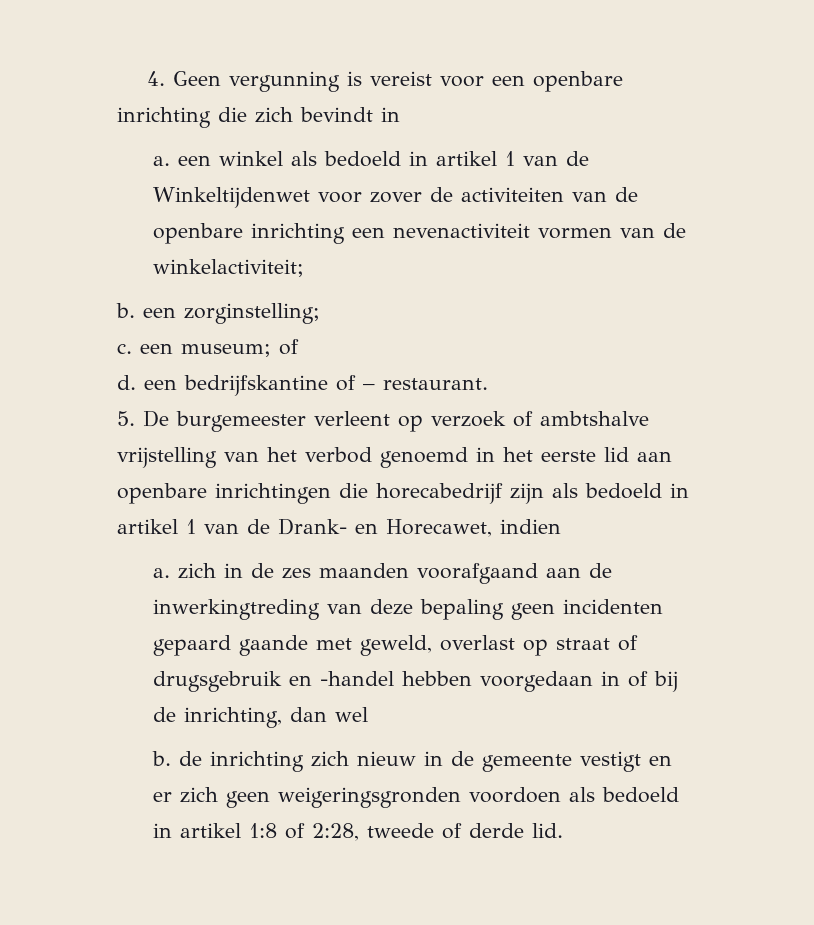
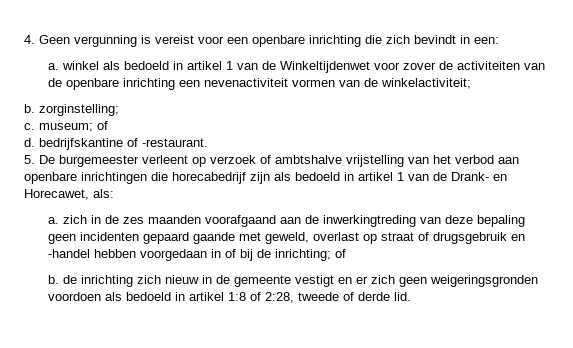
- 4. Geen vergunning is vereist voor een openbare inrichting die zich bevindt in
- a. een winkel als bedoeld in artikel 1 van de Winkeltijdenwet voor zover de activiteiten van de openbare inrichting een nevenactiviteit vormen van de winkelactiviteit;
+ 4. Geen vergunning is vereist voor een openbare inrichting die zich bevindt in een:
+ a. winkel als bedoeld in artikel 1 van de Winkeltijdenwet voor zover de activiteiten van de openbare inrichting een nevenactiviteit vormen van de winkelactiviteit;
- b. een zorginstelling;
+ b. zorginstelling;
- c. een museum; of
+ c. museum; of
- d. een bedrijfskantine of – restaurant.
+ d. bedrijfskantine of -restaurant.
- 5. De burgemeester verleent op verzoek of ambtshalve vrijstelling van het verbod genoemd in het eerste lid aan openbare inrichtingen die horecabedrijf zijn als bedoeld in artikel 1 van de Drank- en Horecawet, indien
+ 5. De burgemeester verleent op verzoek of ambtshalve vrijstelling van het verbod aan openbare inrichtingen die horecabedrijf zijn als bedoeld in artikel 1 van de Drank- en Horecawet, als:
- a. zich in de zes maanden voorafgaand aan de inwerkingtreding van deze bepaling geen incidenten gepaard gaande met geweld, overlast op straat of drugsgebruik en -handel hebben voorgedaan in of bij de inrichting, dan wel
+ a. zich in de zes maanden voorafgaand aan de inwerkingtreding van deze bepaling geen incidenten gepaard gaande met geweld, overlast op straat of drugsgebruik en -handel hebben voorgedaan in of bij de inrichting; of

